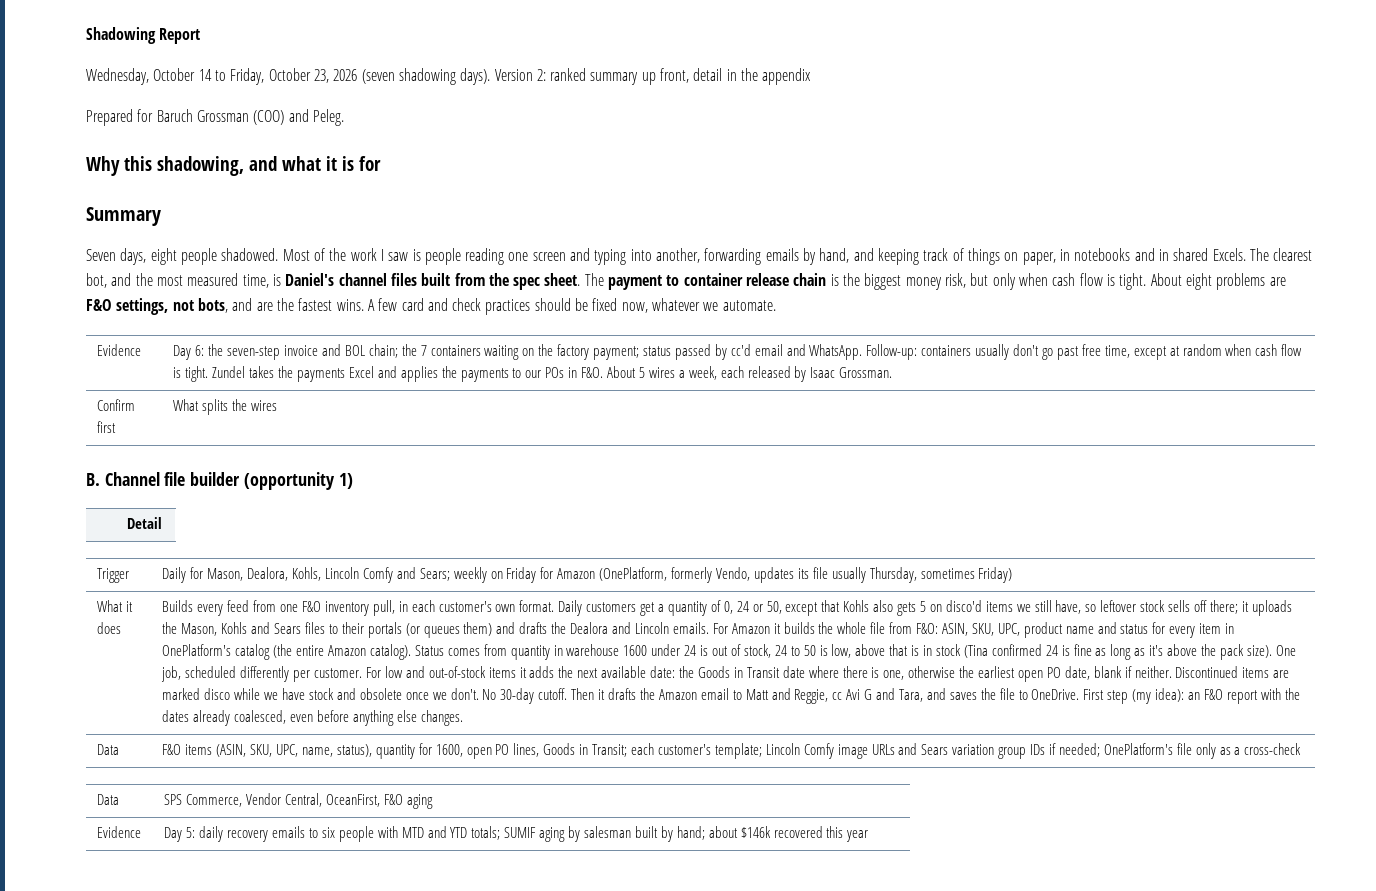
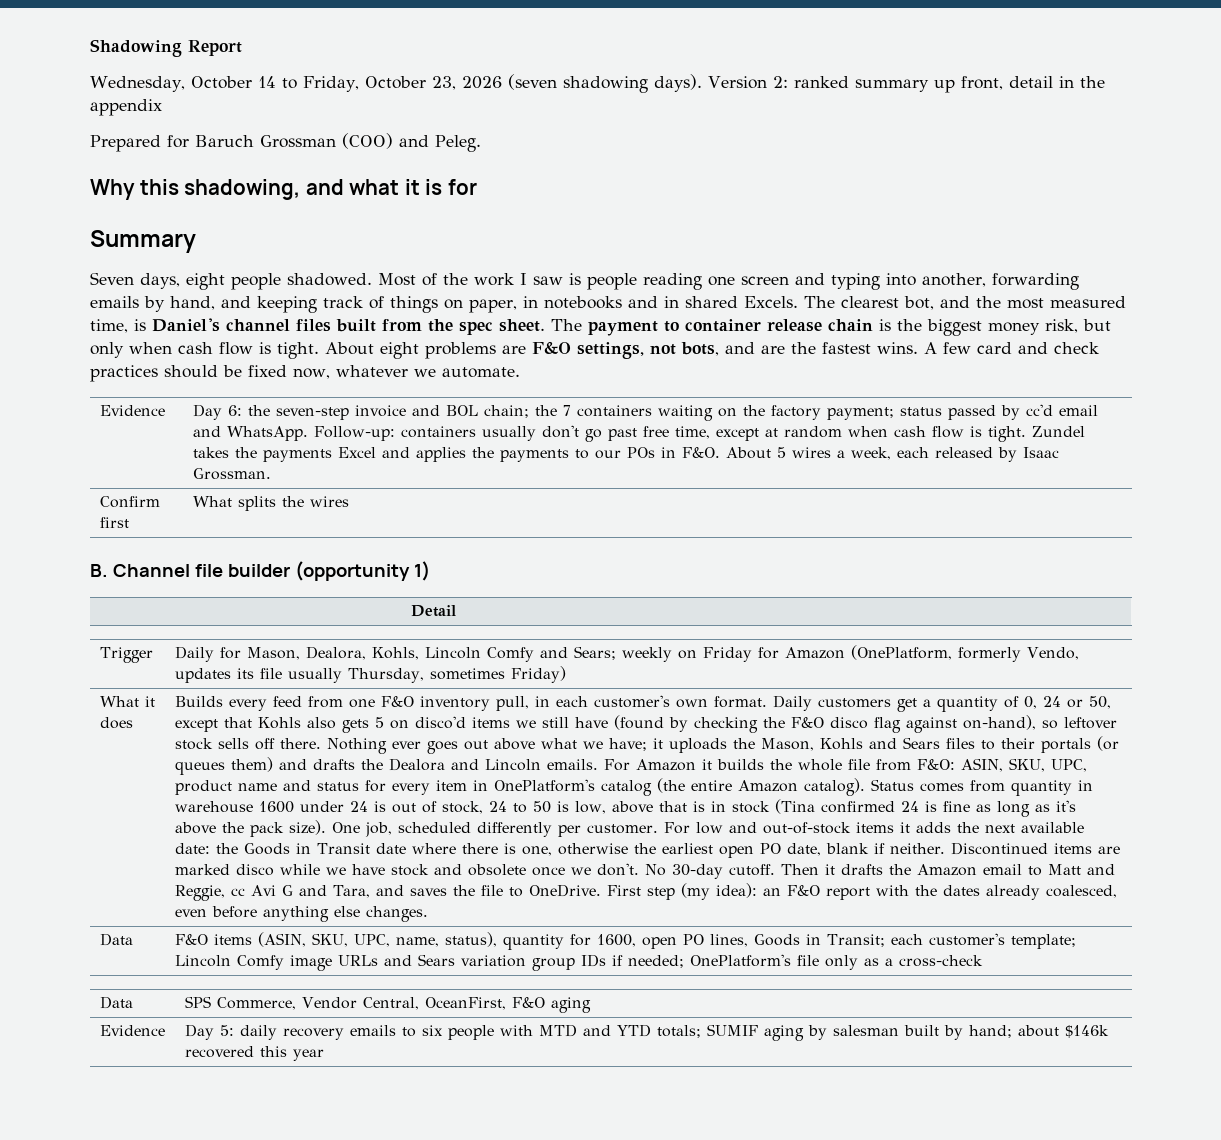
- Daily customers get a quantity of 0, 24 or 50, except that Kohls also gets 5 on disco'd items we still have, so leftover stock sells off there; it uploads the Mason, Kohls and Sears files to their portals (or queues them) and drafts the Dealora and Lincoln emails.
+ Daily customers get a quantity of 0, 24 or 50, except that Kohls also gets 5 on disco'd items we still have (found by checking the F&O disco flag against on-hand), so leftover stock sells off there. Nothing ever goes out above what we have; it uploads the Mason, Kohls and Sears files to their portals (or queues them) and drafts the Dealora and Lincoln emails.

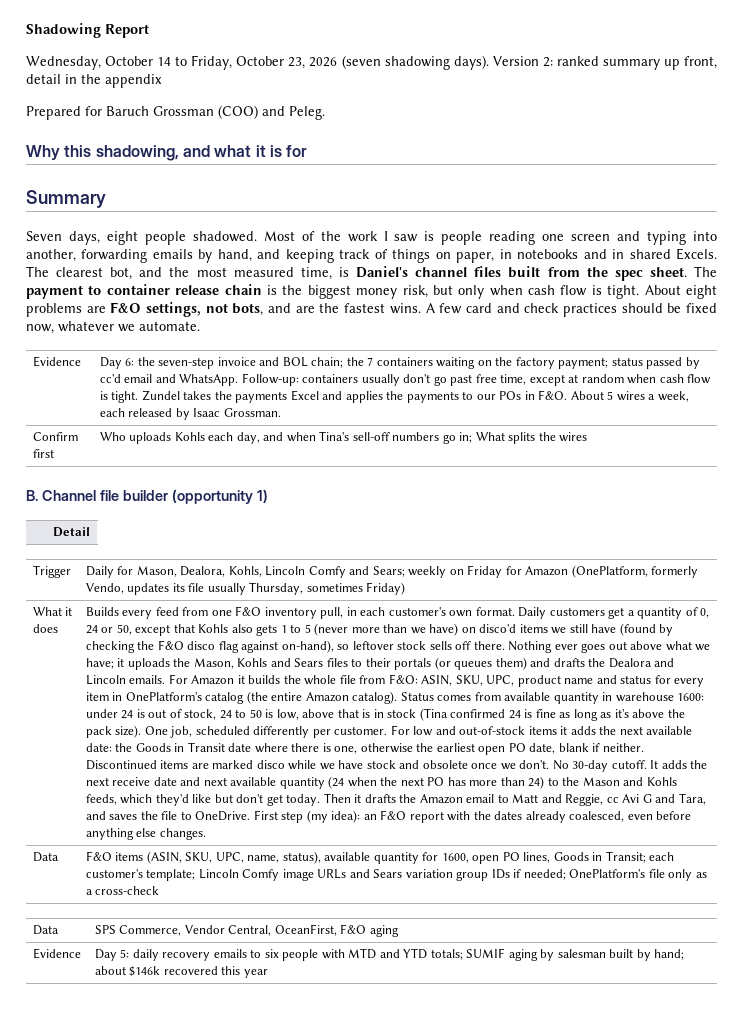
- Confirm first | What splits the wires
+ Confirm first | Who uploads Kohls each day, and when Tina's sell-off numbers go in; What splits the wires
- Daily customers get a quantity of 0, 24 or 50, except that Kohls also gets 5 on disco'd items we still have (found by checking the F&O disco flag against on-hand), so leftover stock sells off there.
+ Daily customers get a quantity of 0, 24 or 50, except that Kohls also gets 1 to 5 (never more than we have) on disco'd items we still have (found by checking the F&O disco flag against on-hand), so leftover stock sells off there.
- Status comes from quantity in warehouse 1600 under 24 is out of stock, 24 to 50 is low, above that is in stock (Tina confirmed 24 is fine as long as it's above the pack size).
+ Status comes from available quantity in warehouse 1600: under 24 is out of stock, 24 to 50 is low, above that is in stock (Tina confirmed 24 is fine as long as it's above the pack size).
+ It adds the next receive date and next available quantity (24 when the next PO has more than 24) to the Mason and Kohls feeds, which they'd like but don't get today.
- Data | F&O items (ASIN, SKU, UPC, name, status), quantity for 1600, open PO lines, Goods in Transit; each customer's template; Lincoln Comfy image URLs and Sears variation group IDs if needed; OnePlatform's file only as a cross-check
+ Data | F&O items (ASIN, SKU, UPC, name, status), available quantity for 1600, open PO lines, Goods in Transit; each customer's template; Lincoln Comfy image URLs and Sears variation group IDs if needed; OnePlatform's file only as a cross-check

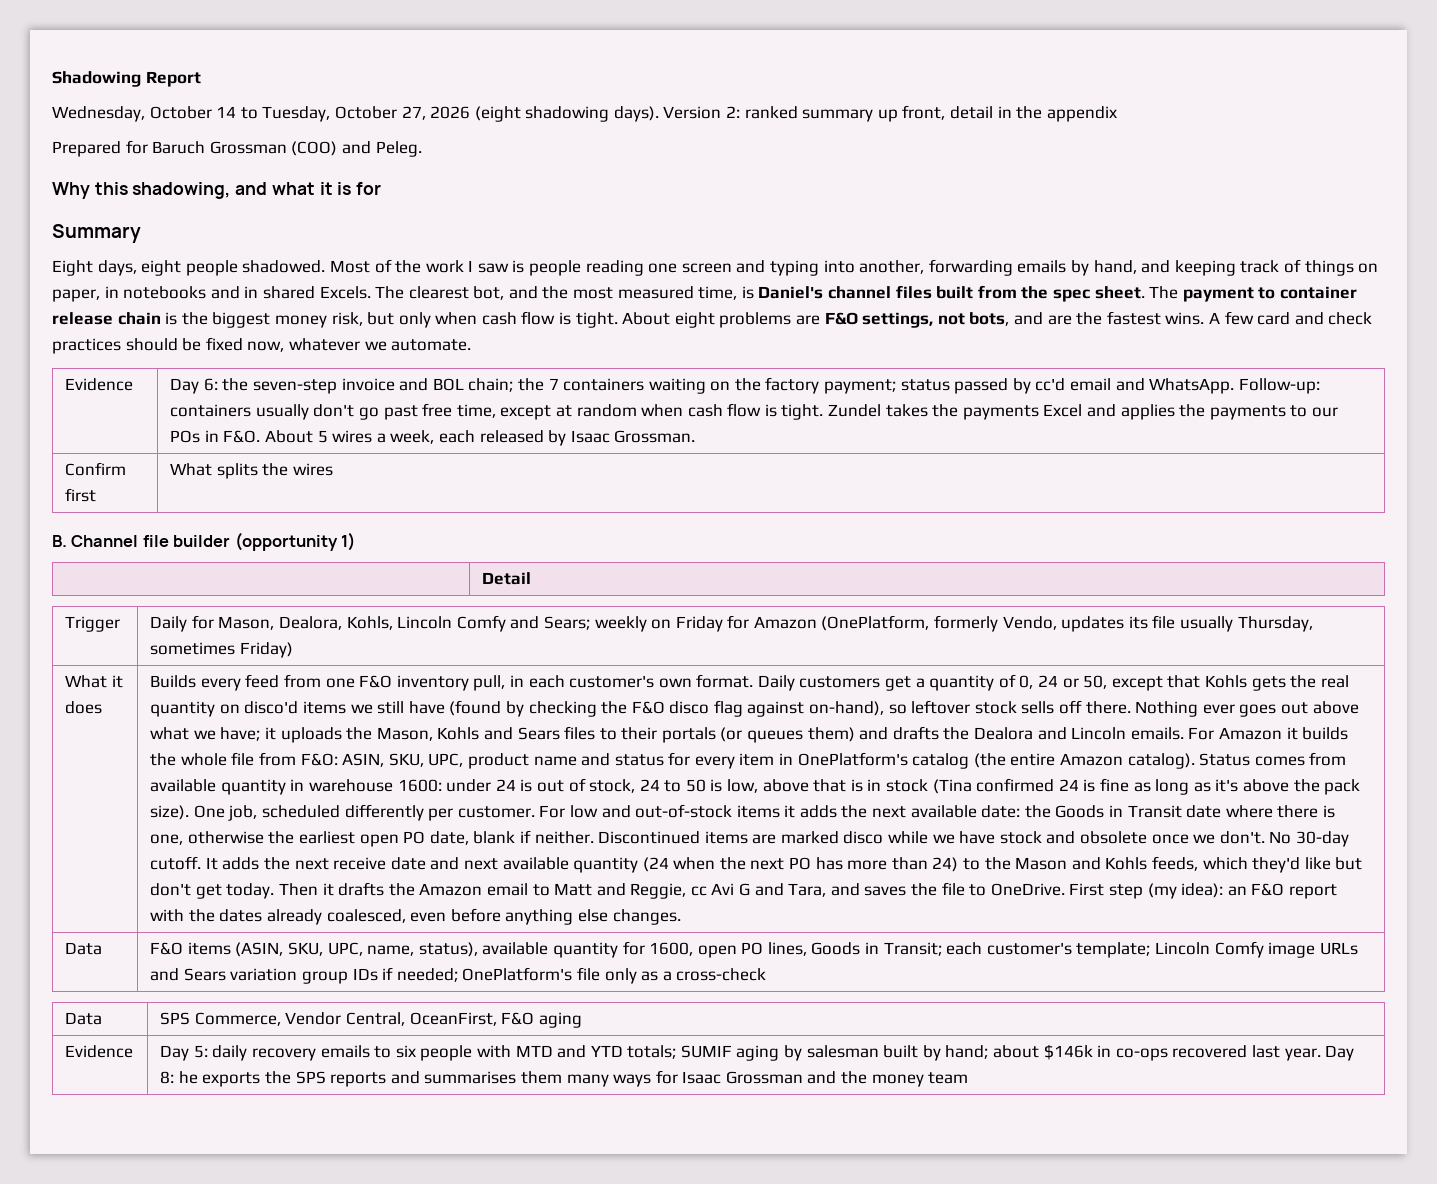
- Wednesday, October 14 to Friday, October 23, 2026 (seven shadowing days).
+ Wednesday, October 14 to Tuesday, October 27, 2026 (eight shadowing days).
- Seven days, eight people shadowed.
+ Eight days, eight people shadowed.
- Confirm first | Who uploads Kohls each day, and when Tina's sell-off numbers go in; What splits the wires
+ Confirm first | What splits the wires
- Daily customers get a quantity of 0, 24 or 50, except that Kohls also gets 1 to 5 (never more than we have) on disco'd items we still have (found by checking the F&O disco flag against on-hand), so leftover stock sells off there.
+ Daily customers get a quantity of 0, 24 or 50, except that Kohls gets the real quantity on disco'd items we still have (found by checking the F&O disco flag against on-hand), so leftover stock sells off there.
- Day 5: daily recovery emails to six people with MTD and YTD totals; SUMIF aging by salesman built by hand; about $146k recovered this year
+ Day 5: daily recovery emails to six people with MTD and YTD totals; SUMIF aging by salesman built by hand; about $146k in co-ops recovered last year. Day 8: he exports the SPS reports and summarises them many ways for Isaac Grossman and the money team

